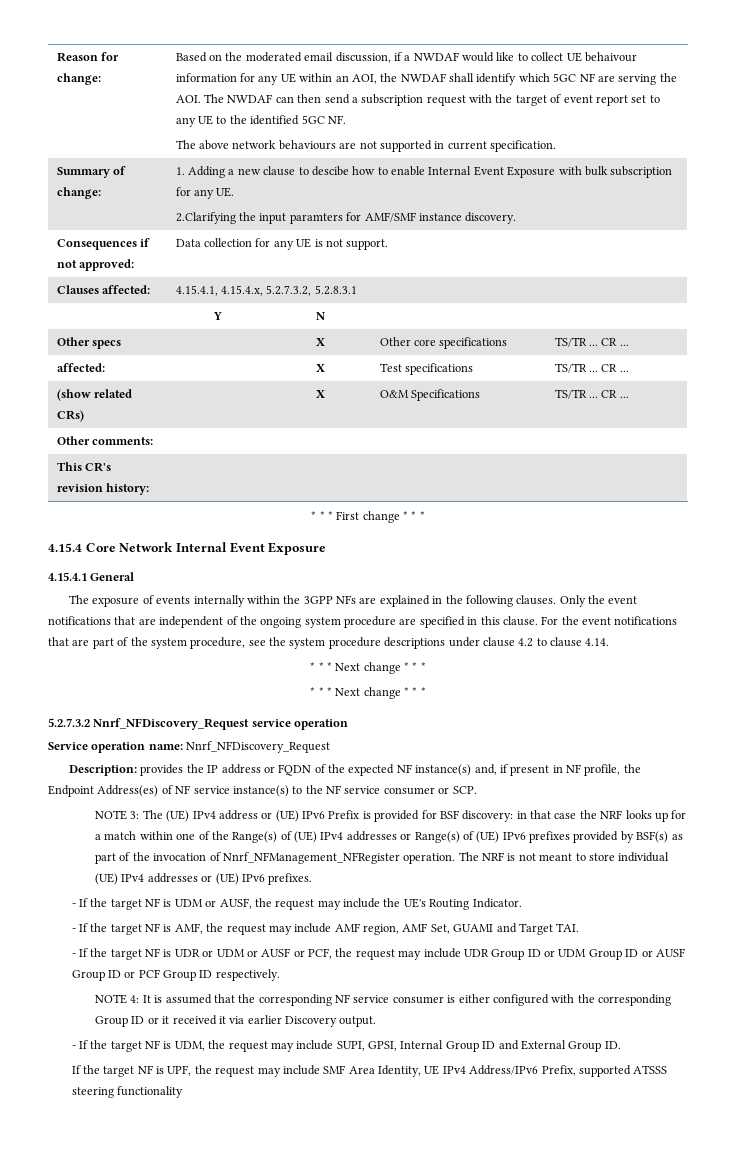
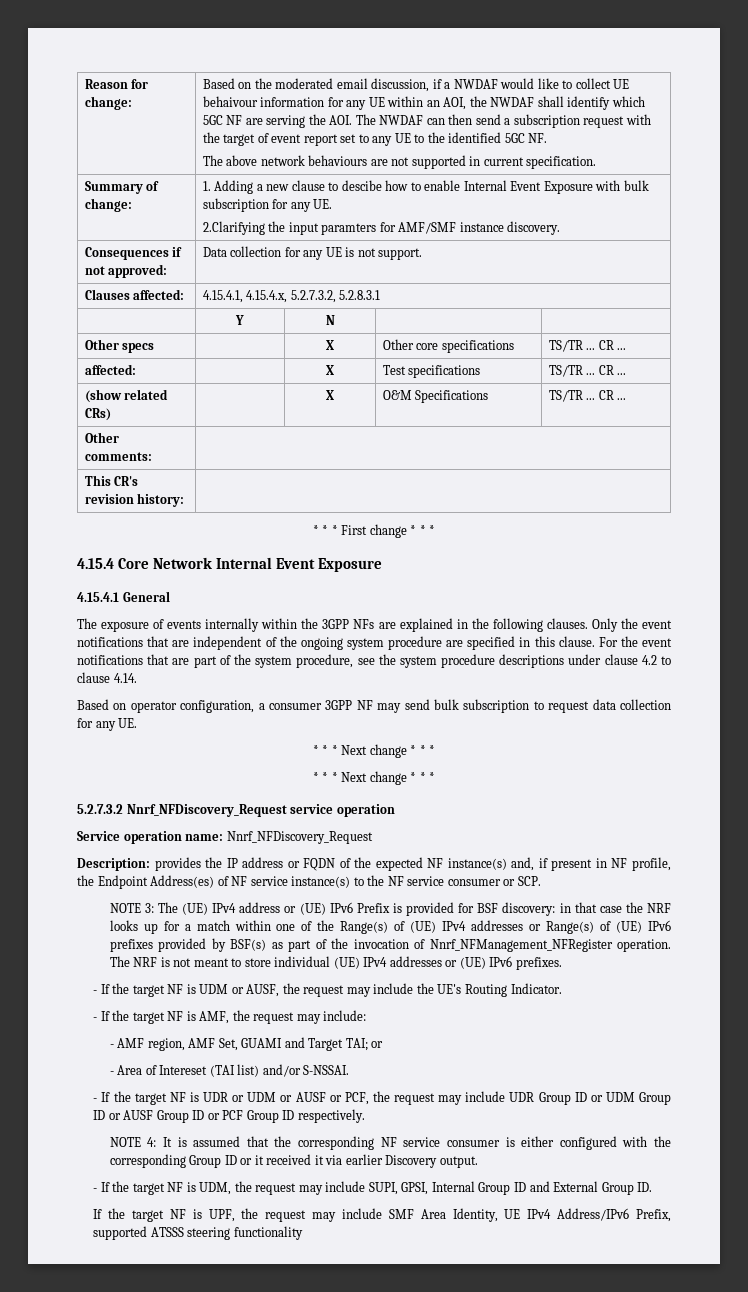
+ Based on operator configuration, a consumer 3GPP NF may send bulk subscription to request data collection for any UE.
- - If the target NF is AMF, the request may include AMF region, AMF Set, GUAMI and Target TAI.
+ - If the target NF is AMF, the request may include:
+ - AMF region, AMF Set, GUAMI and Target TAI; or
+ - Area of Intereset (TAI list) and/or S-NSSAI.

